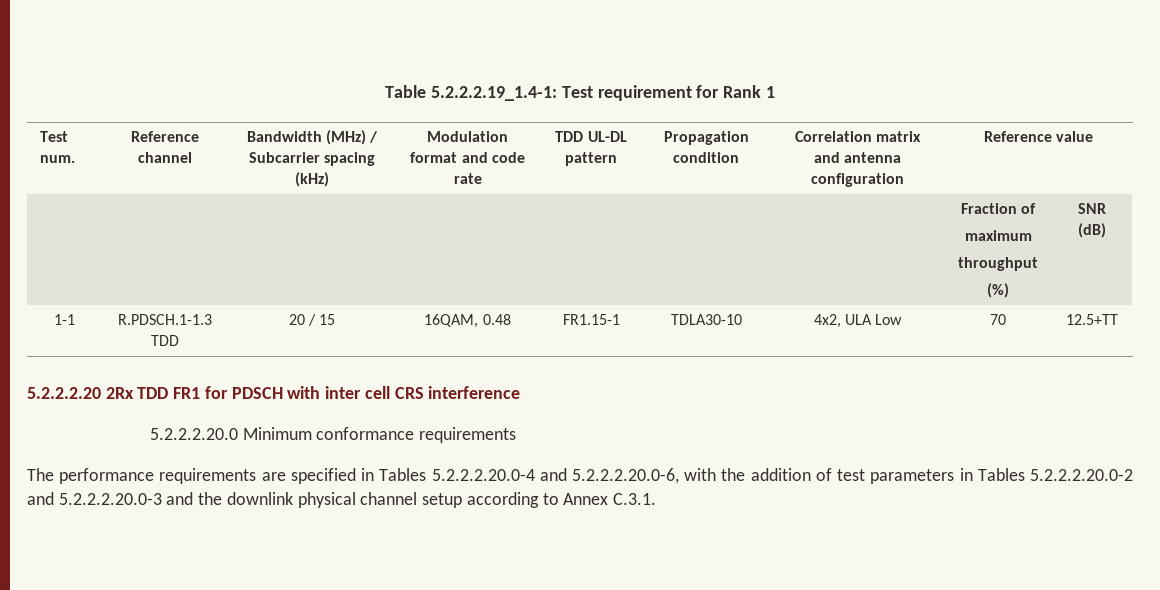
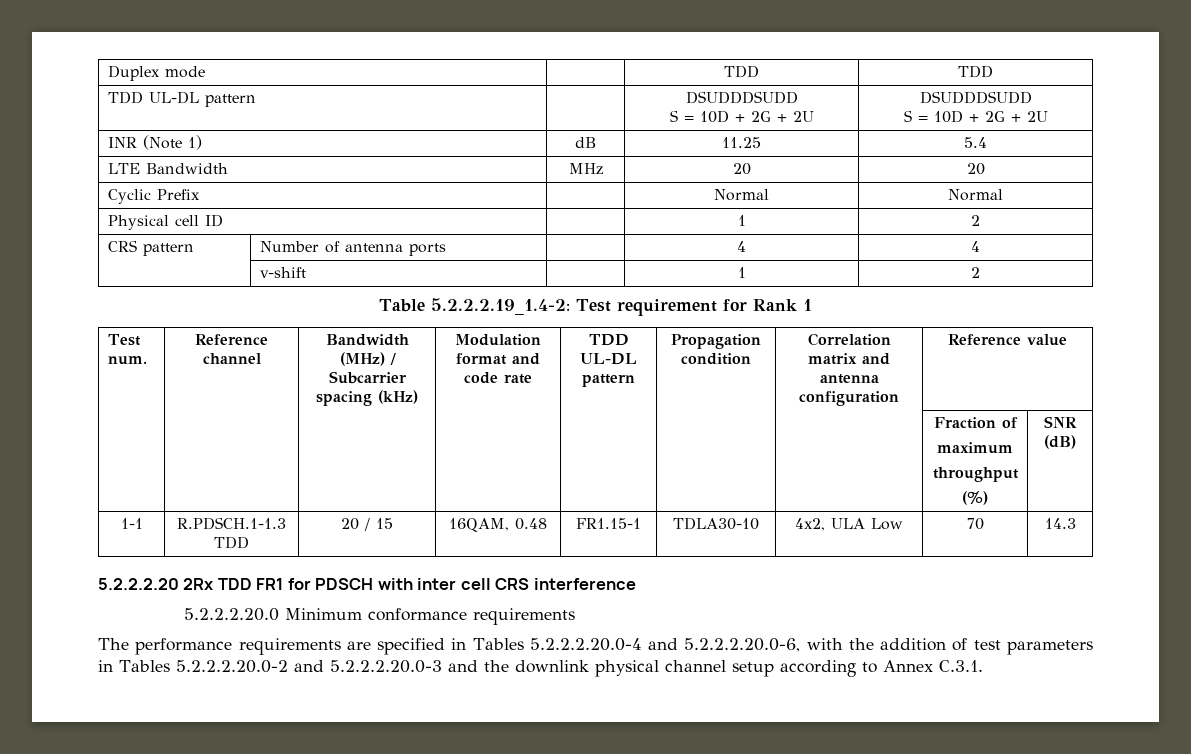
- Table 5.2.2.2.19_1.4-1: Test requirement for Rank 1
+ Duplex mode | | TDD | TDD
+ TDD UL-DL pattern | | DSUDDDSUDD
+ S = 10D + 2G + 2U | DSUDDDSUDD
+ S = 10D + 2G + 2U
+ INR (Note 1) | dB | 11.25 | 5.4
+ LTE Bandwidth | MHz | 20 | 20
+ Cyclic Prefix | | Normal | Normal
+ Physical cell ID | | 1 | 2
+ CRS pattern | Number of antenna ports | | 4 | 4
+ | v-shift | | 1 | 2
+ Table 5.2.2.2.19_1.4-2: Test requirement for Rank 1
- 1-1 | R.PDSCH.1-1.3 TDD | 20 / 15 | 16QAM, 0.48 | FR1.15-1 | TDLA30-10 | 4x2, ULA Low | 70 | 12.5+TT
+ 1-1 | R.PDSCH.1-1.3 TDD | 20 / 15 | 16QAM, 0.48 | FR1.15-1 | TDLA30-10 | 4x2, ULA Low | 70 | 14.3

